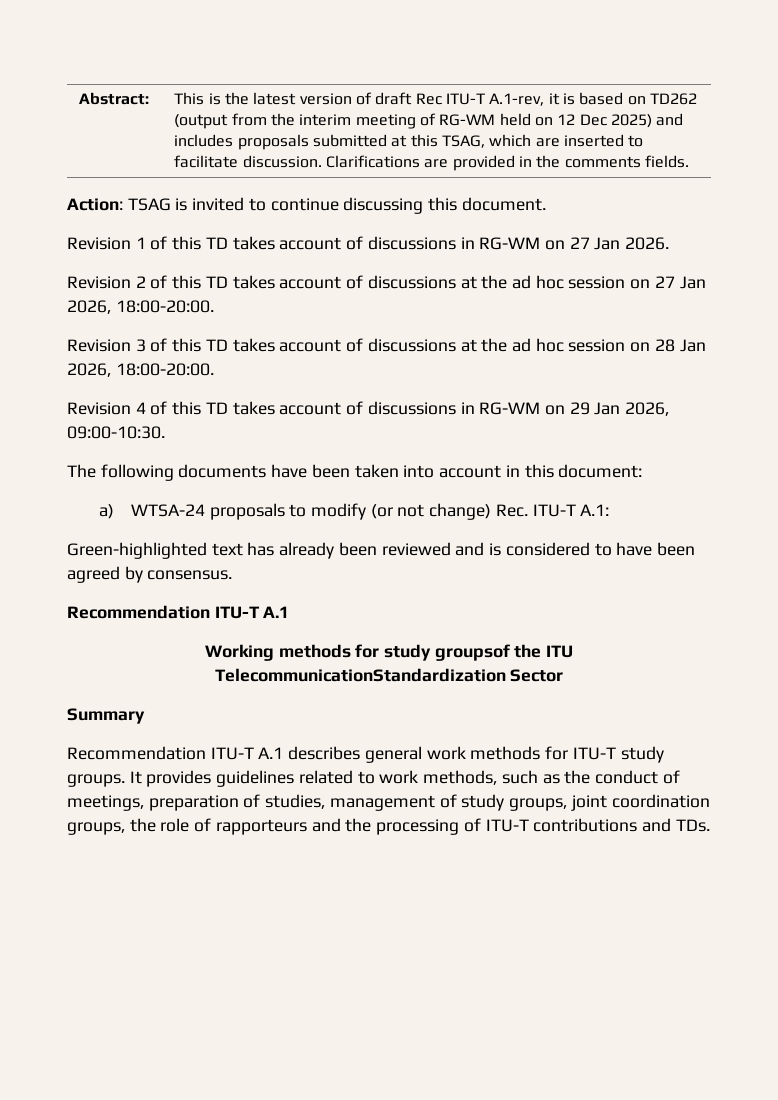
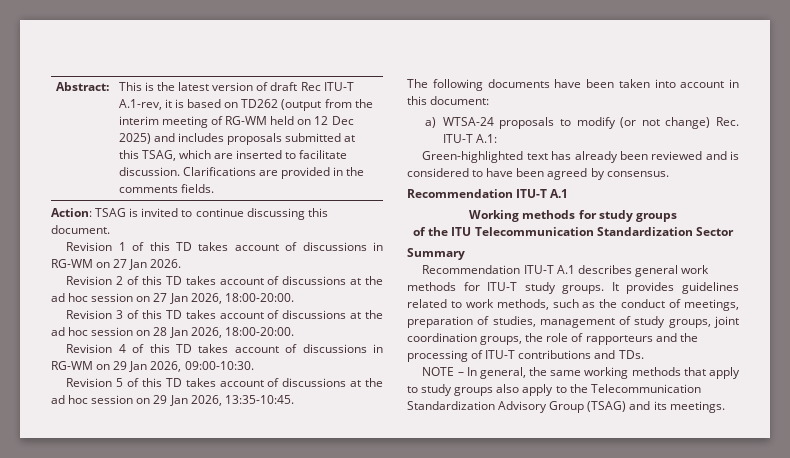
+ Revision 5 of this TD takes account of discussions at the ad hoc session on 29 Jan 2026, 13:35-10:45.
- Working methods for study groupsof the ITU TelecommunicationStandardization Sector
+ Working methods for study groups
+ of the ITU Telecommunication Standardization Sector
+ NOTE – In general, the same working methods that apply to study groups also apply to the Telecommunication Standardization Advisory Group (TSAG) and its meetings.

